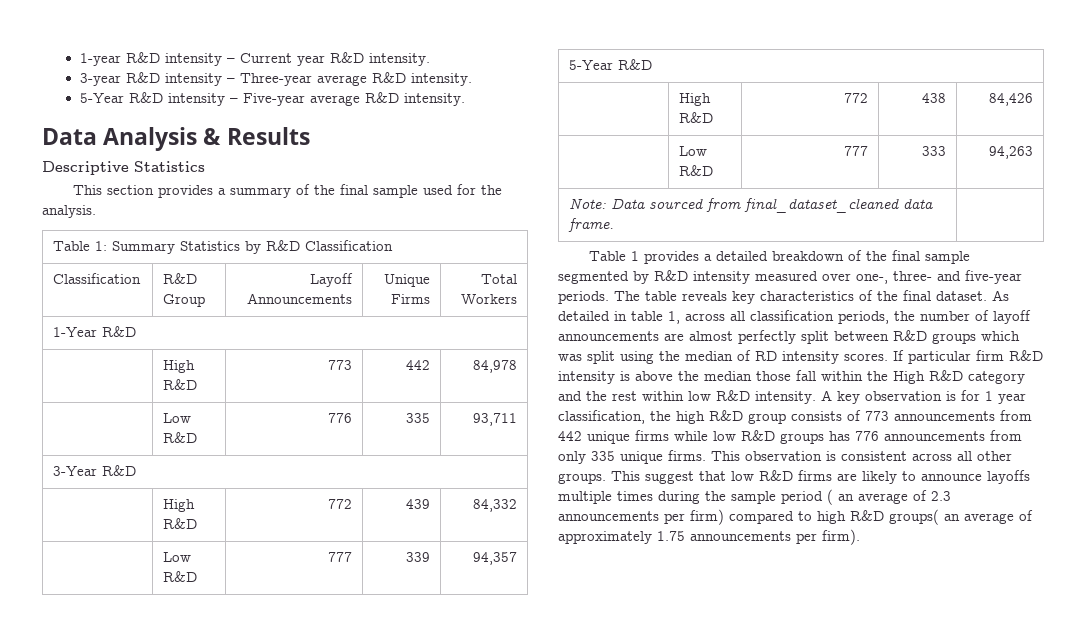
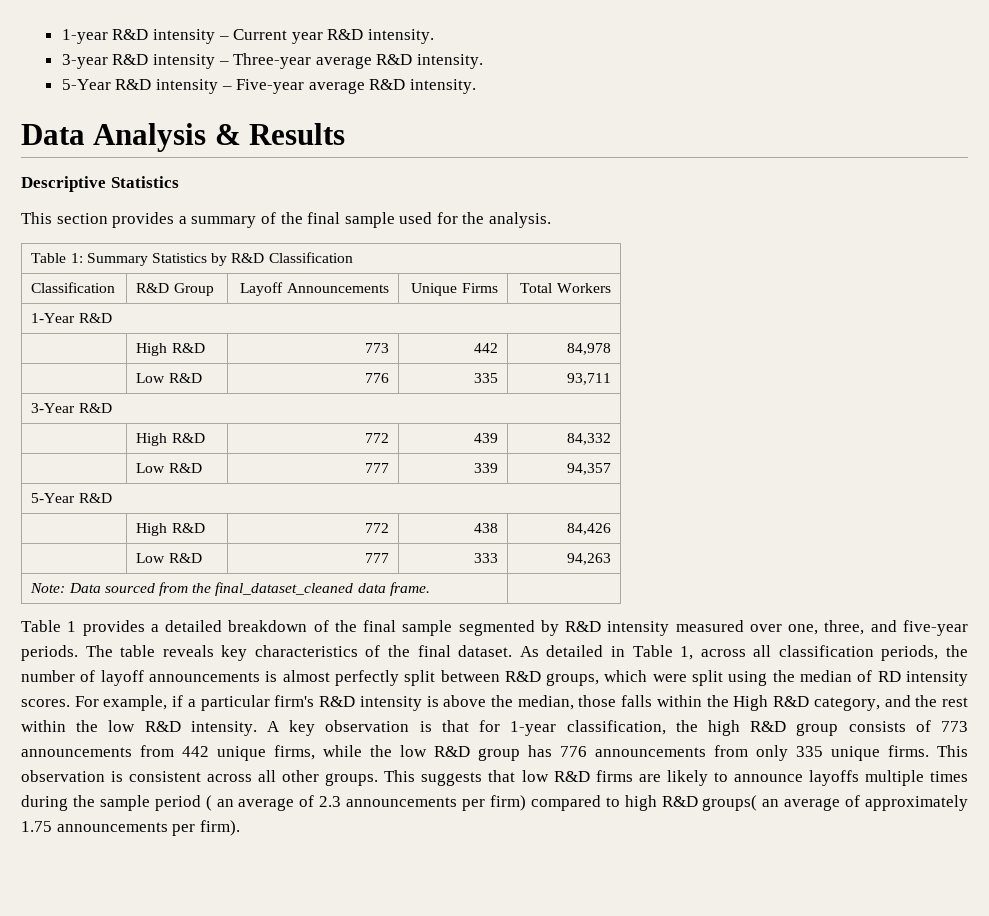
- Note: Data sourced from final_dataset_cleaned data frame. |
+ Note: Data sourced from the final_dataset_cleaned data frame. |
- Table 1 provides a detailed breakdown of the final sample segmented by R&D intensity measured over one-, three- and five-year periods.
+ Table 1 provides a detailed breakdown of the final sample segmented by R&D intensity measured over one, three, and five-year periods.
- As detailed in table 1, across all classification periods, the number of layoff announcements are almost perfectly split between R&D groups which was split using the median of RD intensity scores.
+ As detailed in Table 1, across all classification periods, the number of layoff announcements is almost perfectly split between R&D groups, which were split using the median of RD intensity scores.
- If particular firm R&D intensity is above the median those fall within the High R&D category and the rest within low R&D intensity.
+ For example, if a particular firm's R&D intensity is above the median, those falls within the High R&D category, and the rest within the low R&D intensity.
- A key observation is for 1 year classification, the high R&D group consists of 773 announcements from 442 unique firms while low R&D groups has 776 announcements from only 335 unique firms.
+ A key observation is that for 1-year classification, the high R&D group consists of 773 announcements from 442 unique firms, while the low R&D group has 776 announcements from only 335 unique firms.
- This suggest that low R&D firms are likely to announce layoffs multiple times during the sample period ( an average of 2.3 announcements per firm) compared to high R&D groups( an average of approximately 1.75 announcements per firm).
+ This suggests that low R&D firms are likely to announce layoffs multiple times during the sample period ( an average of 2.3 announcements per firm) compared to high R&D groups( an average of approximately 1.75 announcements per firm).

